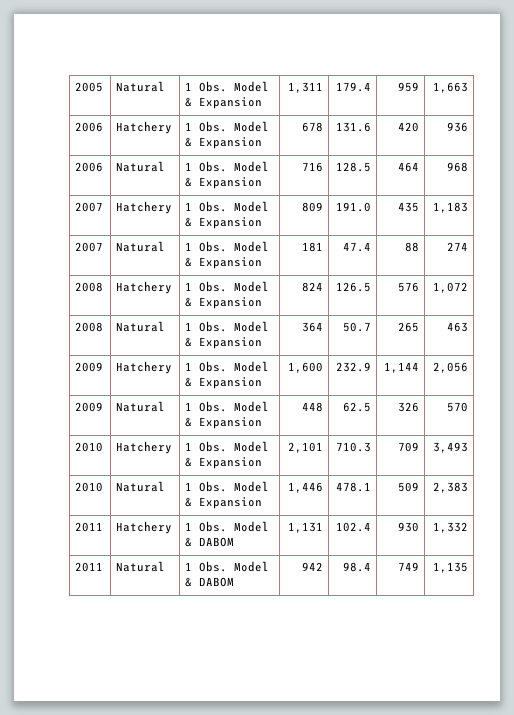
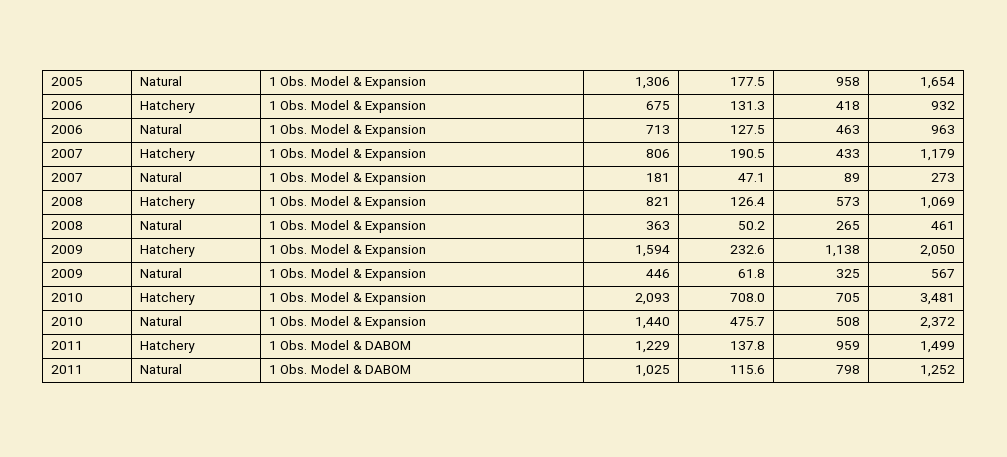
- 2005 | Natural | 1 Obs. Model & Expansion | 1,311 | 179.4 | 959 | 1,663
+ 2005 | Natural | 1 Obs. Model & Expansion | 1,306 | 177.5 | 958 | 1,654
- 2006 | Hatchery | 1 Obs. Model & Expansion | 678 | 131.6 | 420 | 936
+ 2006 | Hatchery | 1 Obs. Model & Expansion | 675 | 131.3 | 418 | 932
- 2006 | Natural | 1 Obs. Model & Expansion | 716 | 128.5 | 464 | 968
+ 2006 | Natural | 1 Obs. Model & Expansion | 713 | 127.5 | 463 | 963
- 2007 | Hatchery | 1 Obs. Model & Expansion | 809 | 191.0 | 435 | 1,183
+ 2007 | Hatchery | 1 Obs. Model & Expansion | 806 | 190.5 | 433 | 1,179
- 2007 | Natural | 1 Obs. Model & Expansion | 181 | 47.4 | 88 | 274
+ 2007 | Natural | 1 Obs. Model & Expansion | 181 | 47.1 | 89 | 273
- 2008 | Hatchery | 1 Obs. Model & Expansion | 824 | 126.5 | 576 | 1,072
+ 2008 | Hatchery | 1 Obs. Model & Expansion | 821 | 126.4 | 573 | 1,069
- 2008 | Natural | 1 Obs. Model & Expansion | 364 | 50.7 | 265 | 463
+ 2008 | Natural | 1 Obs. Model & Expansion | 363 | 50.2 | 265 | 461
- 2009 | Hatchery | 1 Obs. Model & Expansion | 1,600 | 232.9 | 1,144 | 2,056
+ 2009 | Hatchery | 1 Obs. Model & Expansion | 1,594 | 232.6 | 1,138 | 2,050
- 2009 | Natural | 1 Obs. Model & Expansion | 448 | 62.5 | 326 | 570
+ 2009 | Natural | 1 Obs. Model & Expansion | 446 | 61.8 | 325 | 567
- 2010 | Hatchery | 1 Obs. Model & Expansion | 2,101 | 710.3 | 709 | 3,493
+ 2010 | Hatchery | 1 Obs. Model & Expansion | 2,093 | 708.0 | 705 | 3,481
- 2010 | Natural | 1 Obs. Model & Expansion | 1,446 | 478.1 | 509 | 2,383
+ 2010 | Natural | 1 Obs. Model & Expansion | 1,440 | 475.7 | 508 | 2,372
- 2011 | Hatchery | 1 Obs. Model & DABOM | 1,131 | 102.4 | 930 | 1,332
+ 2011 | Hatchery | 1 Obs. Model & DABOM | 1,229 | 137.8 | 959 | 1,499
- 2011 | Natural | 1 Obs. Model & DABOM | 942 | 98.4 | 749 | 1,135
+ 2011 | Natural | 1 Obs. Model & DABOM | 1,025 | 115.6 | 798 | 1,252

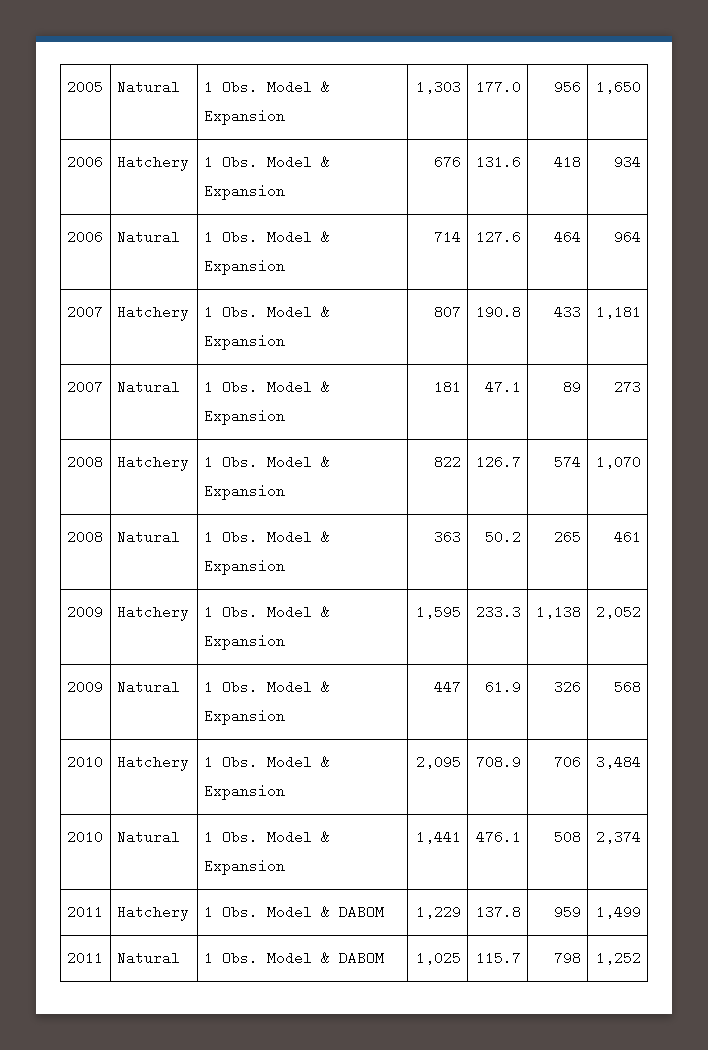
- 2005 | Natural | 1 Obs. Model & Expansion | 1,306 | 177.5 | 958 | 1,654
+ 2005 | Natural | 1 Obs. Model & Expansion | 1,303 | 177.0 | 956 | 1,650
- 2006 | Hatchery | 1 Obs. Model & Expansion | 675 | 131.3 | 418 | 932
+ 2006 | Hatchery | 1 Obs. Model & Expansion | 676 | 131.6 | 418 | 934
- 2006 | Natural | 1 Obs. Model & Expansion | 713 | 127.5 | 463 | 963
+ 2006 | Natural | 1 Obs. Model & Expansion | 714 | 127.6 | 464 | 964
- 2007 | Hatchery | 1 Obs. Model & Expansion | 806 | 190.5 | 433 | 1,179
+ 2007 | Hatchery | 1 Obs. Model & Expansion | 807 | 190.8 | 433 | 1,181
- 2008 | Hatchery | 1 Obs. Model & Expansion | 821 | 126.4 | 573 | 1,069
+ 2008 | Hatchery | 1 Obs. Model & Expansion | 822 | 126.7 | 574 | 1,070
- 2009 | Hatchery | 1 Obs. Model & Expansion | 1,594 | 232.6 | 1,138 | 2,050
+ 2009 | Hatchery | 1 Obs. Model & Expansion | 1,595 | 233.3 | 1,138 | 2,052
- 2009 | Natural | 1 Obs. Model & Expansion | 446 | 61.8 | 325 | 567
+ 2009 | Natural | 1 Obs. Model & Expansion | 447 | 61.9 | 326 | 568
- 2010 | Hatchery | 1 Obs. Model & Expansion | 2,093 | 708.0 | 705 | 3,481
+ 2010 | Hatchery | 1 Obs. Model & Expansion | 2,095 | 708.9 | 706 | 3,484
- 2010 | Natural | 1 Obs. Model & Expansion | 1,440 | 475.7 | 508 | 2,372
+ 2010 | Natural | 1 Obs. Model & Expansion | 1,441 | 476.1 | 508 | 2,374
- 2011 | Natural | 1 Obs. Model & DABOM | 1,025 | 115.6 | 798 | 1,252
+ 2011 | Natural | 1 Obs. Model & DABOM | 1,025 | 115.7 | 798 | 1,252

